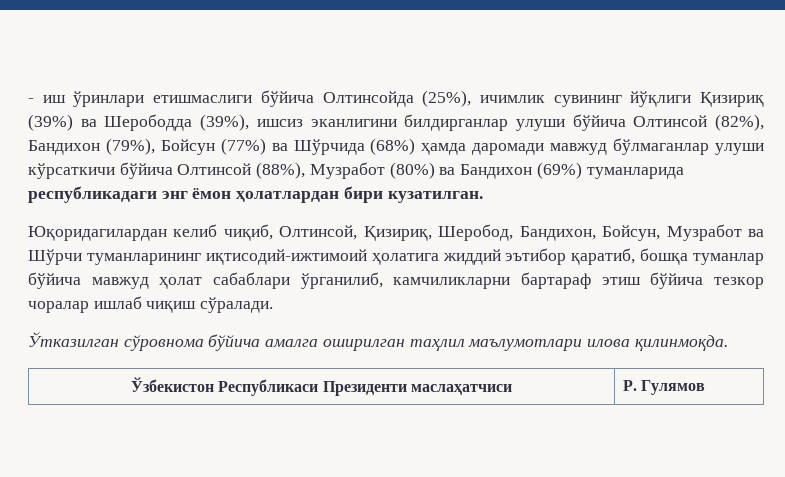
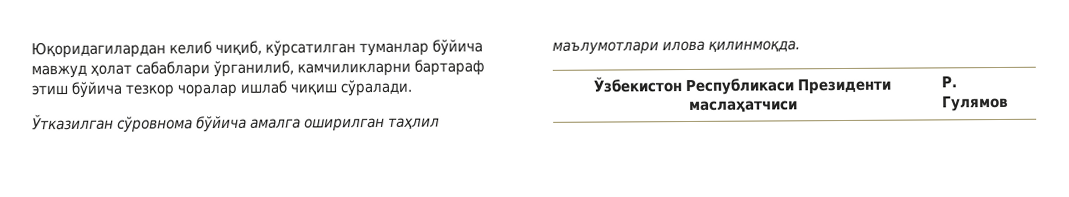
- - иш ўринлари етишмаслиги бўйича Олтинсойда (25%), ичимлик сувининг йўқлиги Қизириқ (39%) ва Шерободда (39%), ишсиз эканлигини билдирганлар улуши бўйича Олтинсой (82%), Бандихон (79%), Бойсун (77%) ва Шўрчида (68%) ҳамда даромади мавжуд бўлмаганлар улуши кўрсаткичи бўйича Олтинсой (88%), Музработ (80%) ва Бандихон (69%) туманларида республикадаги энг ёмон ҳолатлардан бири кузатилган.
- Юқоридагилардан келиб чиқиб, Олтинсой, Қизириқ, Шеробод, Бандихон, Бойсун, Музработ ва Шўрчи туманларининг иқтисодий-ижтимоий ҳолатига жиддий эътибор қаратиб, бошқа туманлар бўйича мавжуд ҳолат сабаблари ўрганилиб, камчиликларни бартараф этиш бўйича тезкор чоралар ишлаб чиқиш сўралади.
+ Юқоридагилардан келиб чиқиб, кўрсатилган туманлар бўйича мавжуд ҳолат сабаблари ўрганилиб, камчиликларни бартараф этиш бўйича тезкор чоралар ишлаб чиқиш сўралади.

